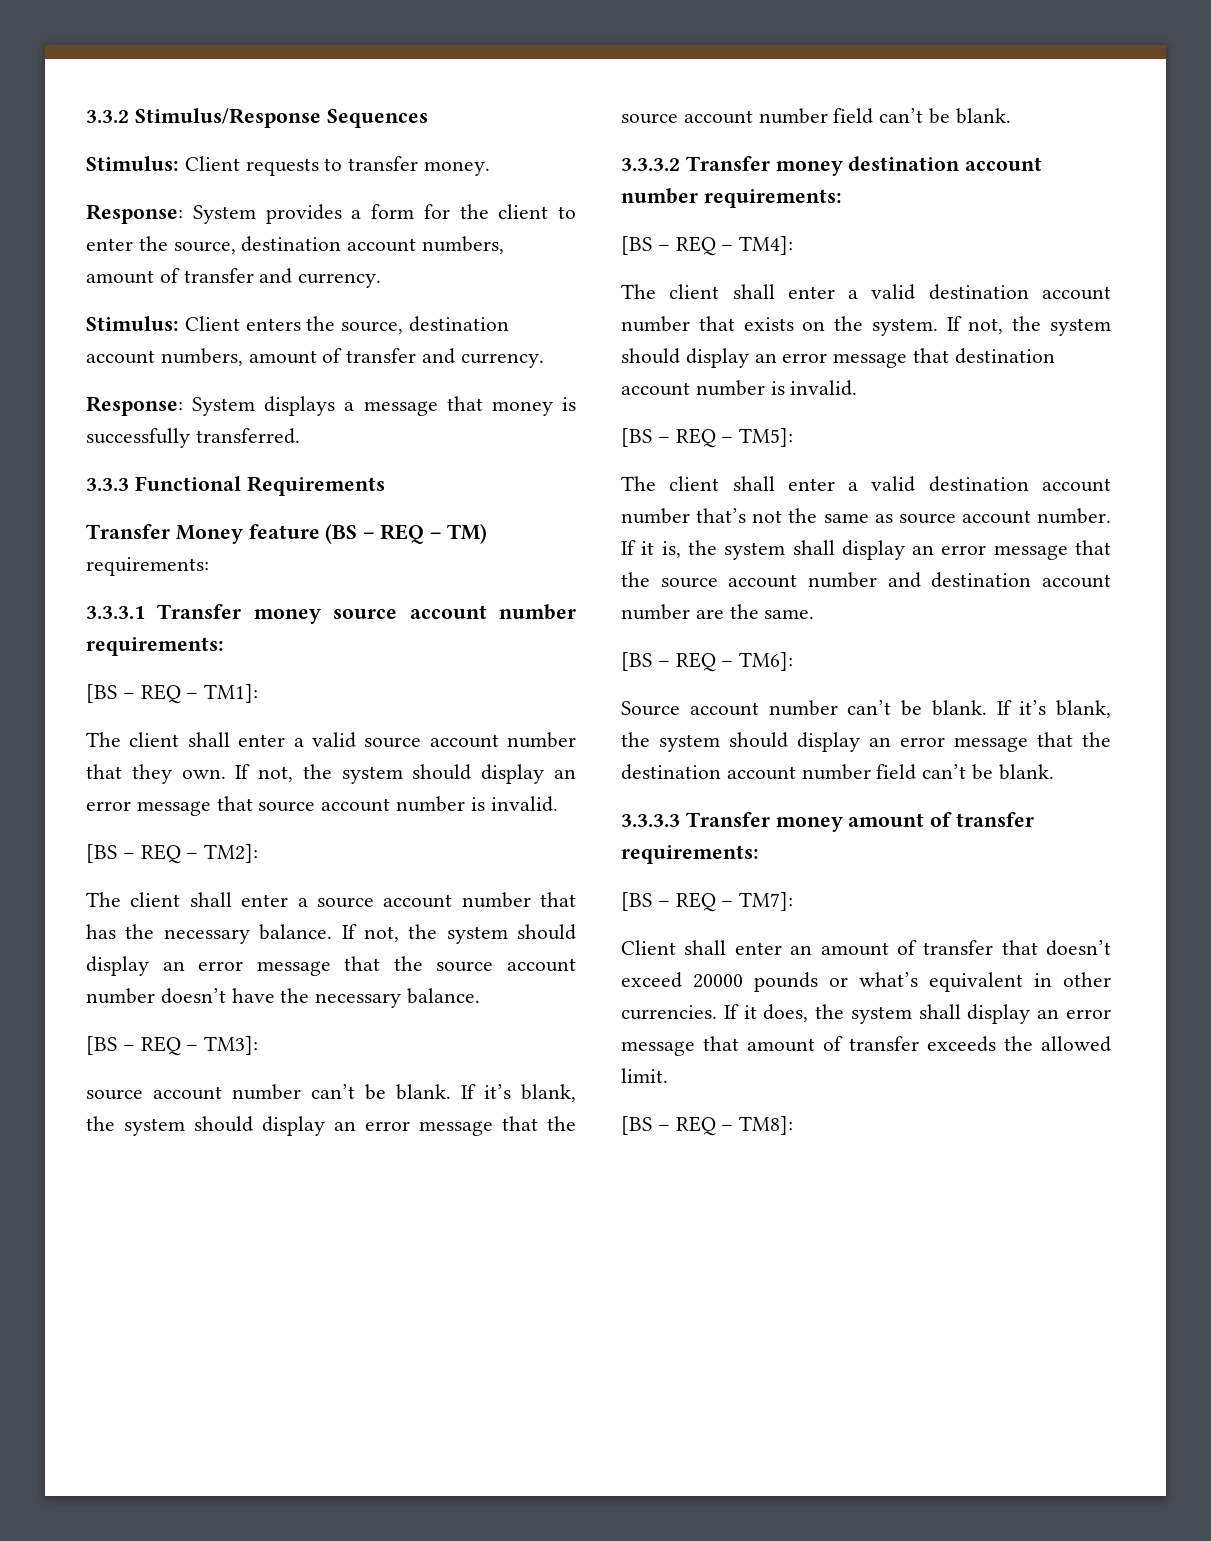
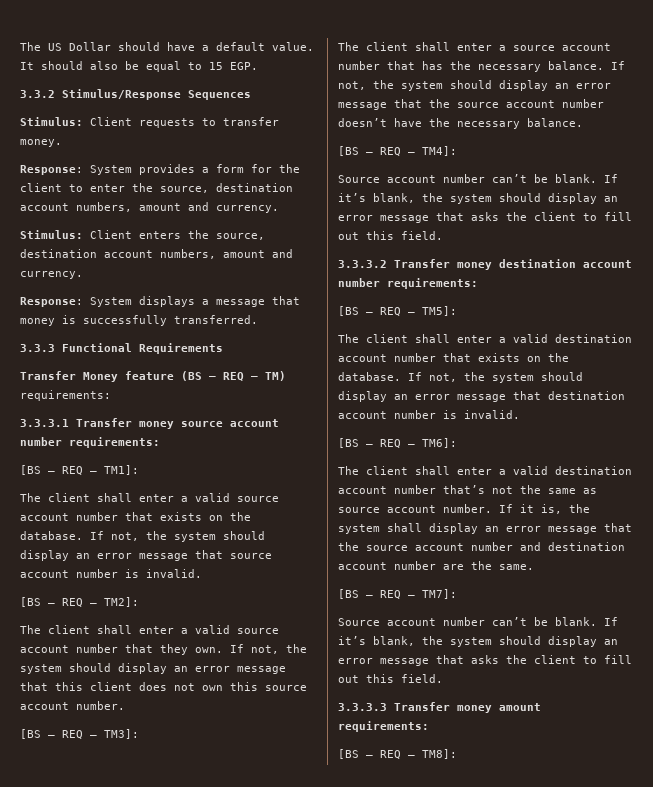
+ The US Dollar should have a default value. It should also be equal to 15 EGP.
- Response: System provides a form for the client to enter the source, destination account numbers, amount of transfer and currency.
+ Response: System provides a form for the client to enter the source, destination account numbers, amount and currency.
- Stimulus: Client enters the source, destination account numbers, amount of transfer and currency.
+ Stimulus: Client enters the source, destination account numbers, amount and currency.
- The client shall enter a valid source account number that they own.
+ The client shall enter a valid source account number that exists on the database.
+ The client shall enter a valid source account number that they own. If not, the system should display an error message that this client does not own this source account number.
+ [BS – REQ – TM3]:
- [BS – REQ – TM3]:
- source account number can’t be blank. If it’s blank, the system should display an error message that the source account number field can’t be blank.
+ [BS – REQ – TM4]:
+ Source account number can’t be blank. If it’s blank, the system should display an error message that asks the client to fill out this field.
- [BS – REQ – TM4]:
+ [BS – REQ – TM5]:
- The client shall enter a valid destination account number that exists on the system.
+ The client shall enter a valid destination account number that exists on the database.
- [BS – REQ – TM5]:
+ [BS – REQ – TM6]:
- [BS – REQ – TM6]:
- Source account number can’t be blank. If it’s blank, the system should display an error message that the destination account number field can’t be blank.
+ [BS – REQ – TM7]:
+ Source account number can’t be blank. If it’s blank, the system should display an error message that asks the client to fill out this field.
- 3.3.3.3 Transfer money amount of transfer requirements:
- [BS – REQ – TM7]:
- Client shall enter an amount of transfer that doesn’t exceed 20000 pounds or what’s equivalent in other currencies. If it does, the system shall display an error message that amount of transfer exceeds the allowed limit.
+ 3.3.3.3 Transfer money amount requirements:

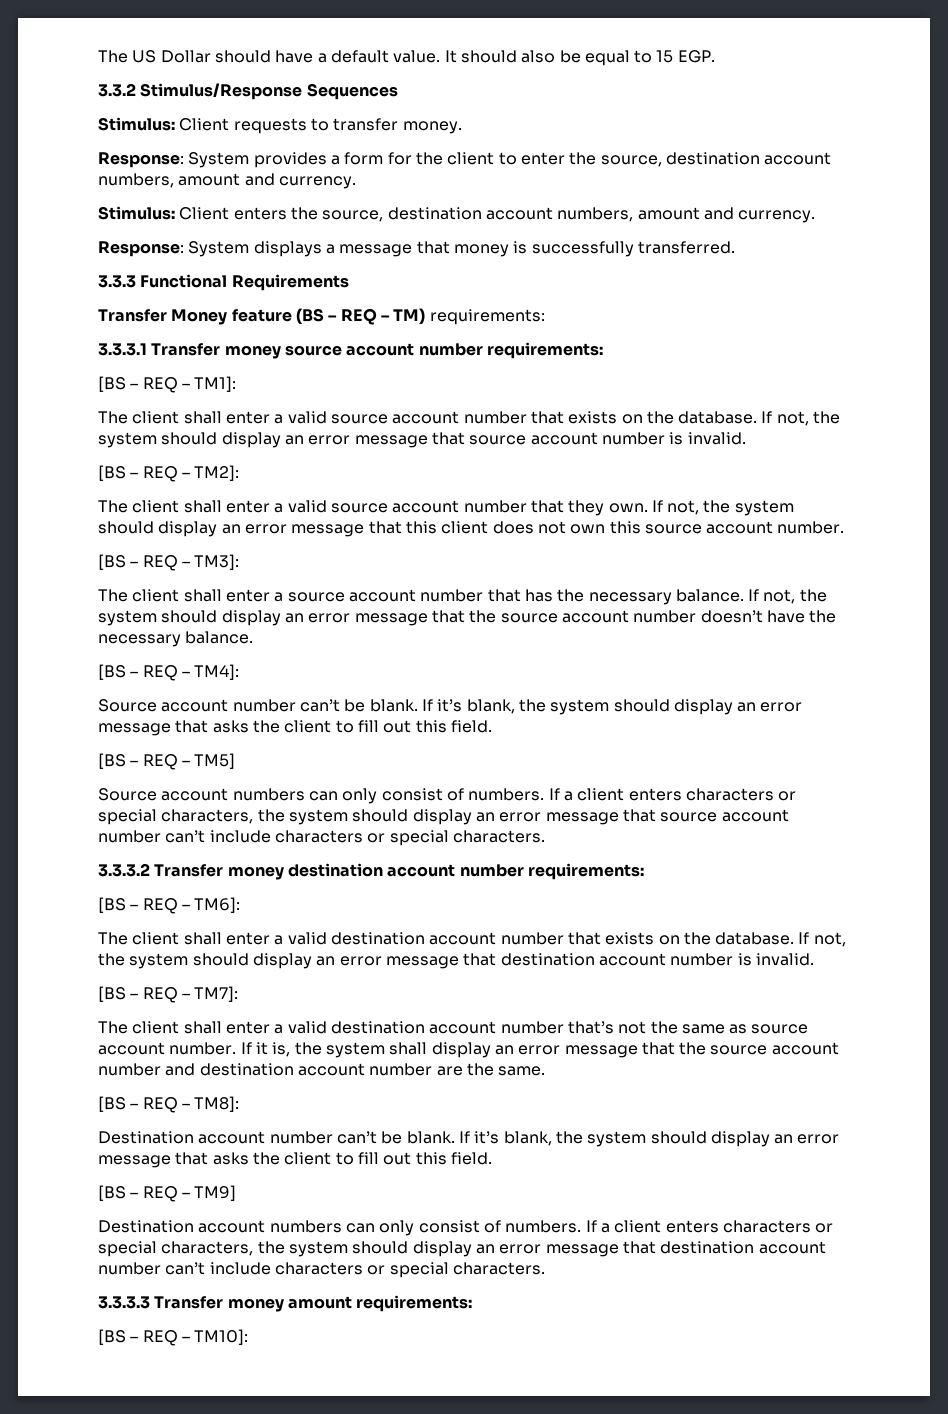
+ [BS – REQ – TM5]
+ Source account numbers can only consist of numbers. If a client enters characters or special characters, the system should display an error message that source account number can’t include characters or special characters.
- [BS – REQ – TM5]:
+ [BS – REQ – TM6]:
- [BS – REQ – TM6]:
+ [BS – REQ – TM7]:
- [BS – REQ – TM7]:
- Source account number can’t be blank.
+ [BS – REQ – TM8]:
+ Destination account number can’t be blank.
+ [BS – REQ – TM9]
+ Destination account numbers can only consist of numbers. If a client enters characters or special characters, the system should display an error message that destination account number can’t include characters or special characters.
- [BS – REQ – TM8]:
+ [BS – REQ – TM10]:

